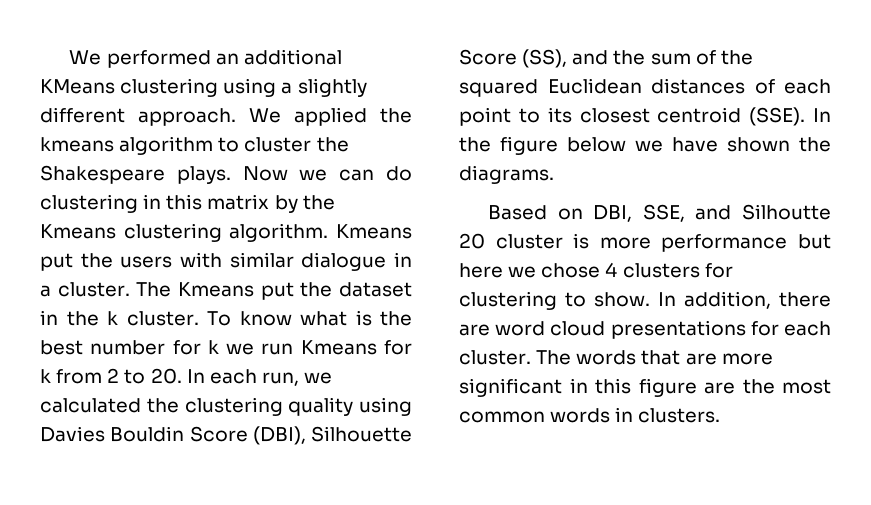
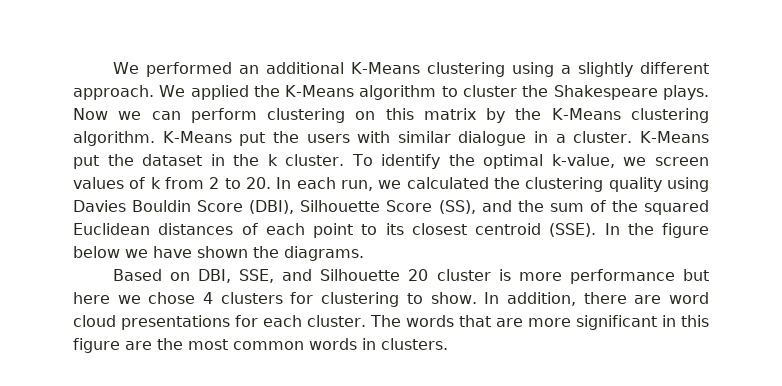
- We performed an additional KMeans clustering using a slightly different approach.
+ We performed an additional K-Means clustering using a slightly different approach.
- We applied the kmeans algorithm to cluster the Shakespeare plays.
+ We applied the K-Means algorithm to cluster the Shakespeare plays.
- Now we can do clustering in this matrix by the Kmeans clustering algorithm.
+ Now we can perform clustering on this matrix by the K-Means clustering algorithm.
- Kmeans put the users with similar dialogue in a cluster.
+ K-Means put the users with similar dialogue in a cluster.
- The Kmeans put the dataset in the k cluster.
+ K-Means put the dataset in the k cluster.
- To know what is the best number for k we run Kmeans for k from 2 to 20. In each run, we calculated the clustering quality using Davies Bouldin Score (DBI), Silhouette Score (SS), and the sum of the squared Euclidean distances of each point to its closest centroid (SSE).
+ To identify the optimal k-value, we screen values of k from 2 to 20. In each run, we calculated the clustering quality using Davies Bouldin Score (DBI), Silhouette Score (SS), and the sum of the squared Euclidean distances of each point to its closest centroid (SSE).
- Based on DBI, SSE, and Silhoutte 20 cluster is more performance but here we chose 4 clusters for clustering to show.
+ Based on DBI, SSE, and Silhouette 20 cluster is more performance but here we chose 4 clusters for clustering to show.

